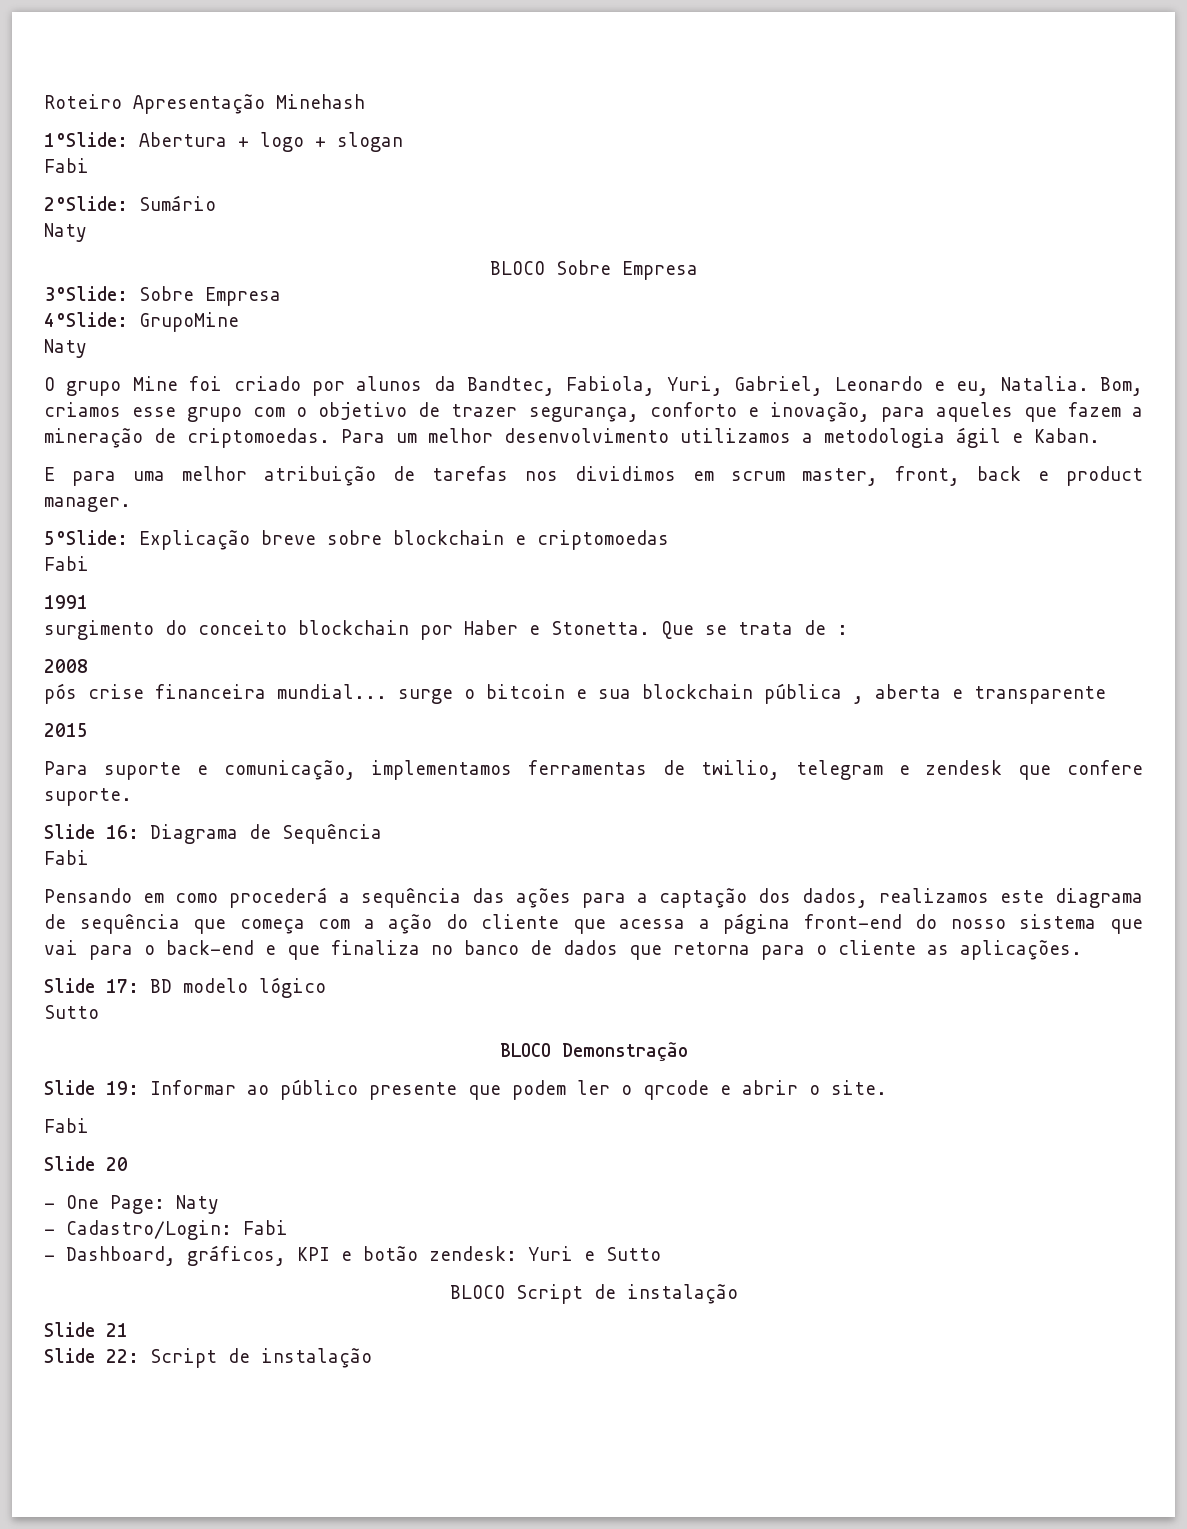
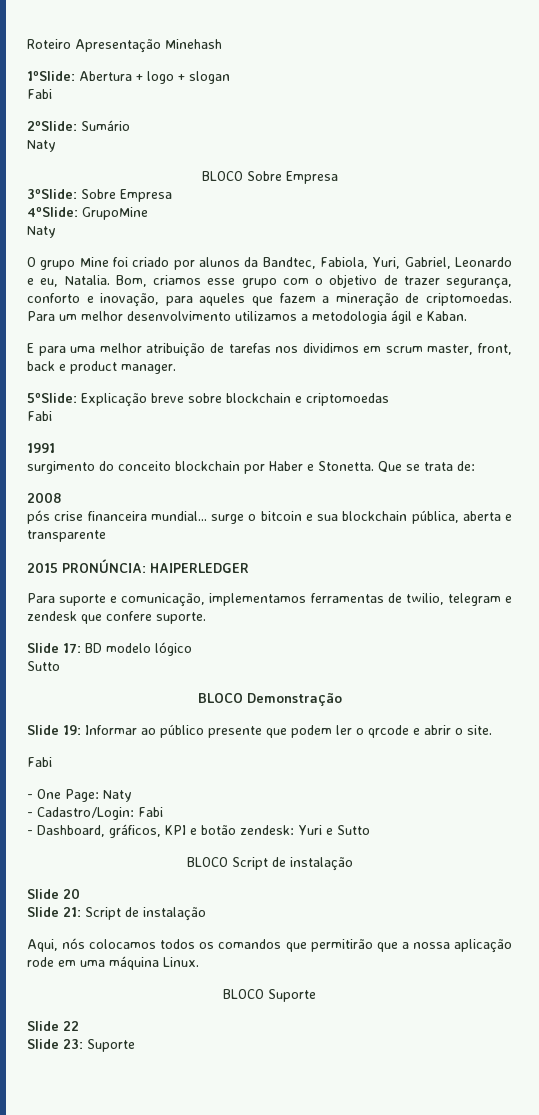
- Que se trata de :
+ Que se trata de:
- pós crise financeira mundial... surge o bitcoin e sua blockchain pública , aberta e transparente
+ pós crise financeira mundial... surge o bitcoin e sua blockchain pública, aberta e transparente
- 2015
+ 2015 PRONÚNCIA: HAIPERLEDGER
- Slide 16: Diagrama de Sequência
- Fabi
- Pensando em como procederá a sequência das ações para a captação dos dados, realizamos este diagrama de sequência que começa com a ação do cliente que acessa a página front-end do nosso sistema que vai para o back-end e que finaliza no banco de dados que retorna para o cliente as aplicações.
- Slide 20
- Slide 21
- Slide 22: Script de instalação
+ Slide 20
+ Slide 21: Script de instalação
+ Aqui, nós colocamos todos os comandos que permitirão que a nossa aplicação rode em uma máquina Linux.
+ BLOCO Suporte
+ Slide 22
+ Slide 23: Suporte

